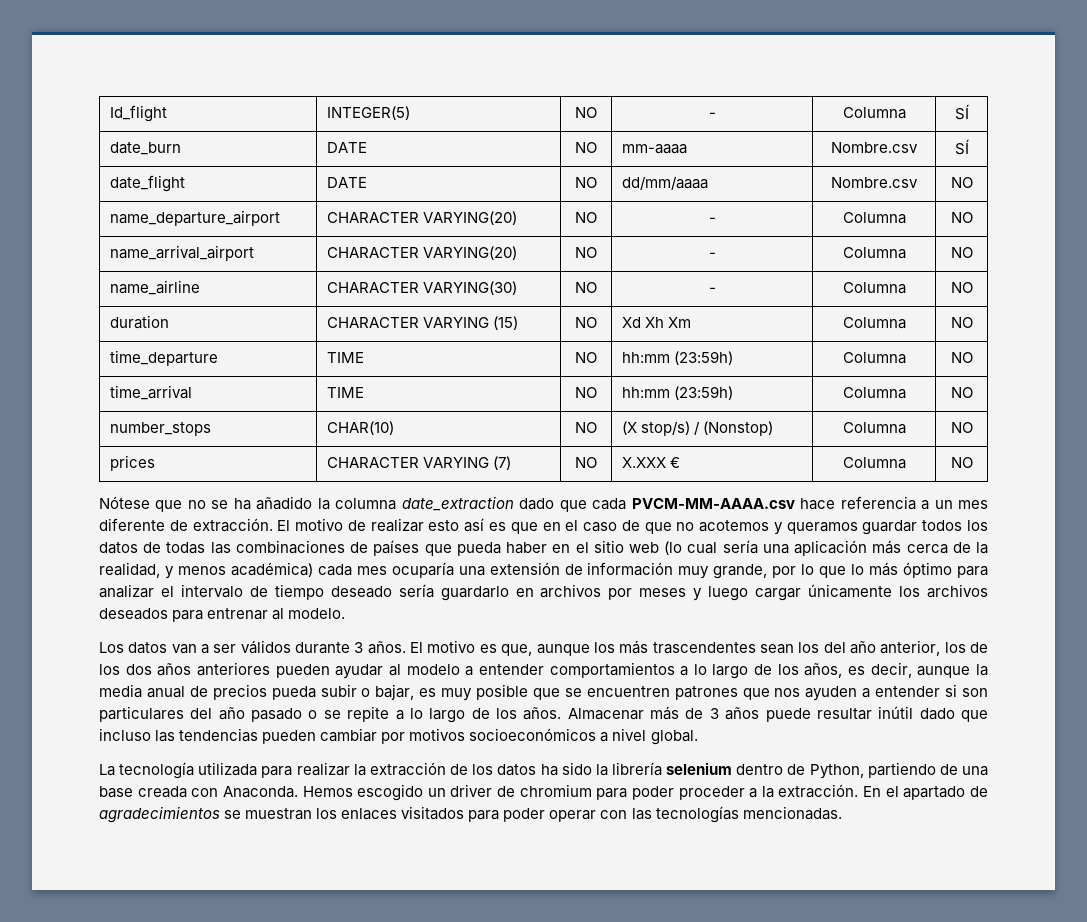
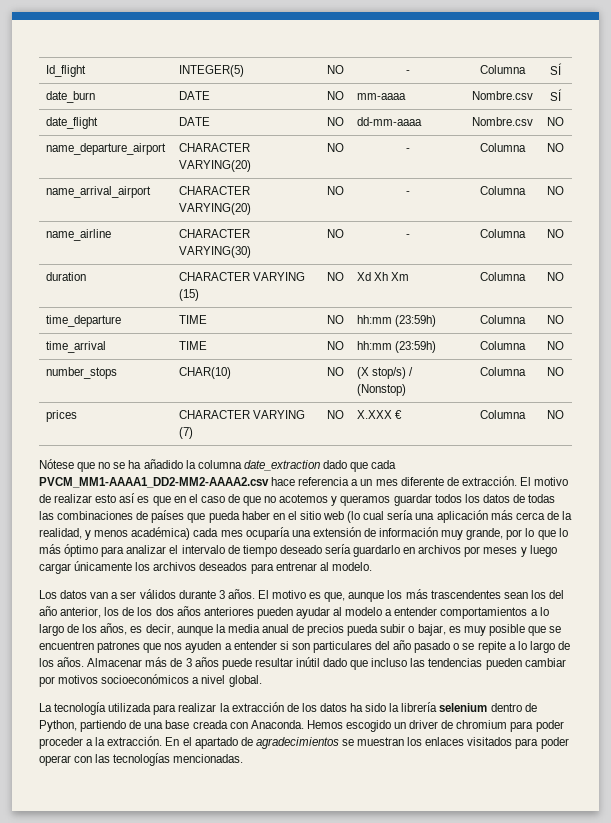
- date_flight | DATE | NO | dd/mm/aaaa | Nombre.csv | NO
+ date_flight | DATE | NO | dd-mm-aaaa | Nombre.csv | NO
- Nótese que no se ha añadido la columna date_extraction dado que cada PVCM-MM-AAAA.csv hace referencia a un mes diferente de extracción.
+ Nótese que no se ha añadido la columna date_extraction dado que cada PVCM_MM1-AAAA1_DD2-MM2-AAAA2.csv hace referencia a un mes diferente de extracción.

